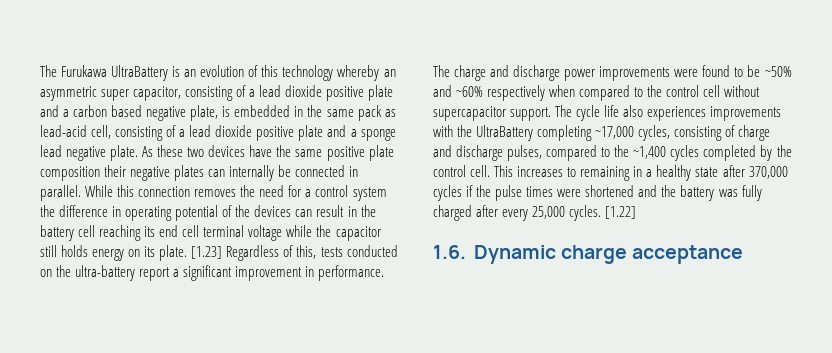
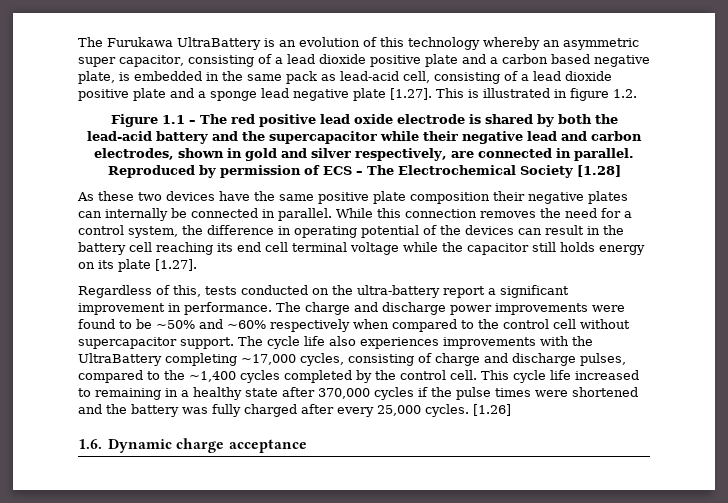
- The Furukawa UltraBattery is an evolution of this technology whereby an asymmetric super capacitor, consisting of a lead dioxide positive plate and a carbon based negative plate, is embedded in the same pack as lead-acid cell, consisting of a lead dioxide positive plate and a sponge lead negative plate. As these two devices have the same positive plate composition their negative plates can internally be connected in parallel.
+ The Furukawa UltraBattery is an evolution of this technology whereby an asymmetric super capacitor, consisting of a lead dioxide positive plate and a carbon based negative plate, is embedded in the same pack as lead-acid cell, consisting of a lead dioxide positive plate and a sponge lead negative plate [1.27]. This is illustrated in figure 1.2.
+ Figure 1.1 – The red positive lead oxide electrode is shared by both the lead-acid battery and the supercapacitor while their negative lead and carbon electrodes, shown in gold and silver respectively, are connected in parallel. Reproduced by permission of ECS – The Electrochemical Society [1.28]
+ As these two devices have the same positive plate composition their negative plates can internally be connected in parallel.
- While this connection removes the need for a control system the difference in operating potential of the devices can result in the battery cell reaching its end cell terminal voltage while the capacitor still holds energy on its plate. [1.23] Regardless of this, tests conducted on the ultra-battery report a significant improvement in performance.
+ While this connection removes the need for a control system, the difference in operating potential of the devices can result in the battery cell reaching its end cell terminal voltage while the capacitor still holds energy on its plate [1.27].
+ Regardless of this, tests conducted on the ultra-battery report a significant improvement in performance.
- This increases to remaining in a healthy state after 370,000 cycles if the pulse times were shortened and the battery was fully charged after every 25,000 cycles.
+ This cycle life increased to remaining in a healthy state after 370,000 cycles if the pulse times were shortened and the battery was fully charged after every 25,000 cycles.
- [1.22]
+ [1.26]

